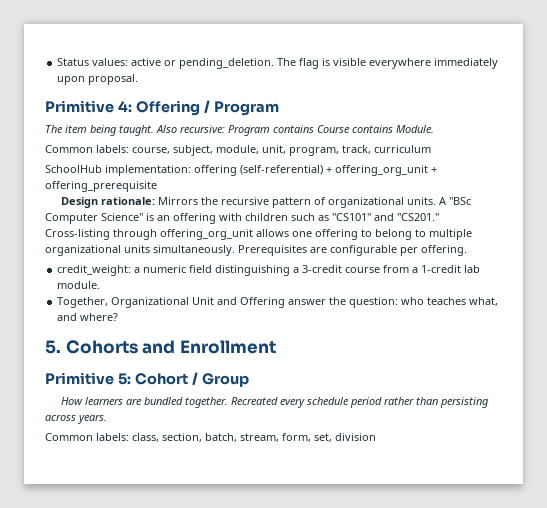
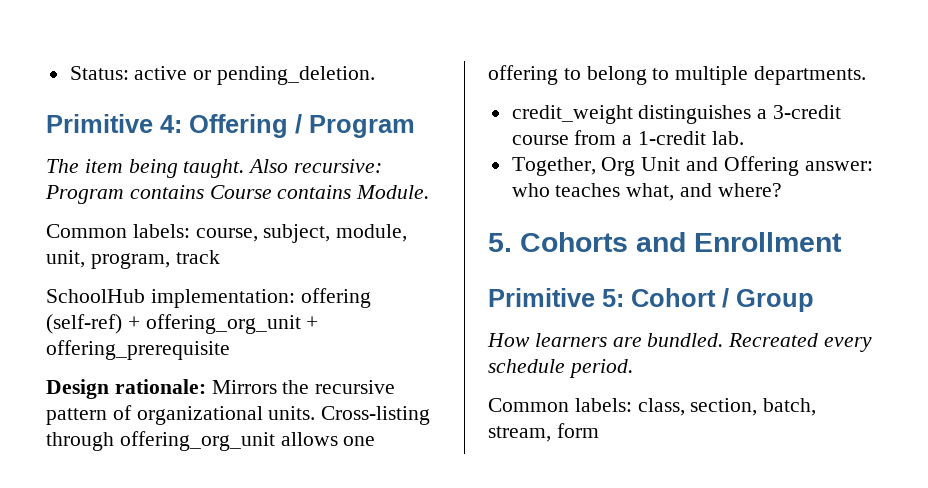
- Status values: active or pending_deletion. The flag is visible everywhere immediately upon proposal.
+ Status: active or pending_deletion.
- Common labels: course, subject, module, unit, program, track, curriculum
+ Common labels: course, subject, module, unit, program, track
- SchoolHub implementation: offering (self-referential) + offering_org_unit + offering_prerequisite
+ SchoolHub implementation: offering (self-ref) + offering_org_unit + offering_prerequisite
- A "BSc Computer Science" is an offering with children such as "CS101" and "CS201."
- Cross-listing through offering_org_unit allows one offering to belong to multiple organizational units simultaneously. Prerequisites are configurable per offering.
- credit_weight: a numeric field distinguishing a 3-credit course from a 1-credit lab module.
+ Cross-listing through offering_org_unit allows one offering to belong to multiple departments.
+ credit_weight distinguishes a 3-credit course from a 1-credit lab.
- Together, Organizational Unit and Offering answer the question: who teaches what, and where?
+ Together, Org Unit and Offering answer: who teaches what, and where?
- How learners are bundled together.
+ How learners are bundled.
- Recreated every schedule period rather than persisting across years.
+ Recreated every schedule period.
- Common labels: class, section, batch, stream, form, set, division
+ Common labels: class, section, batch, stream, form

